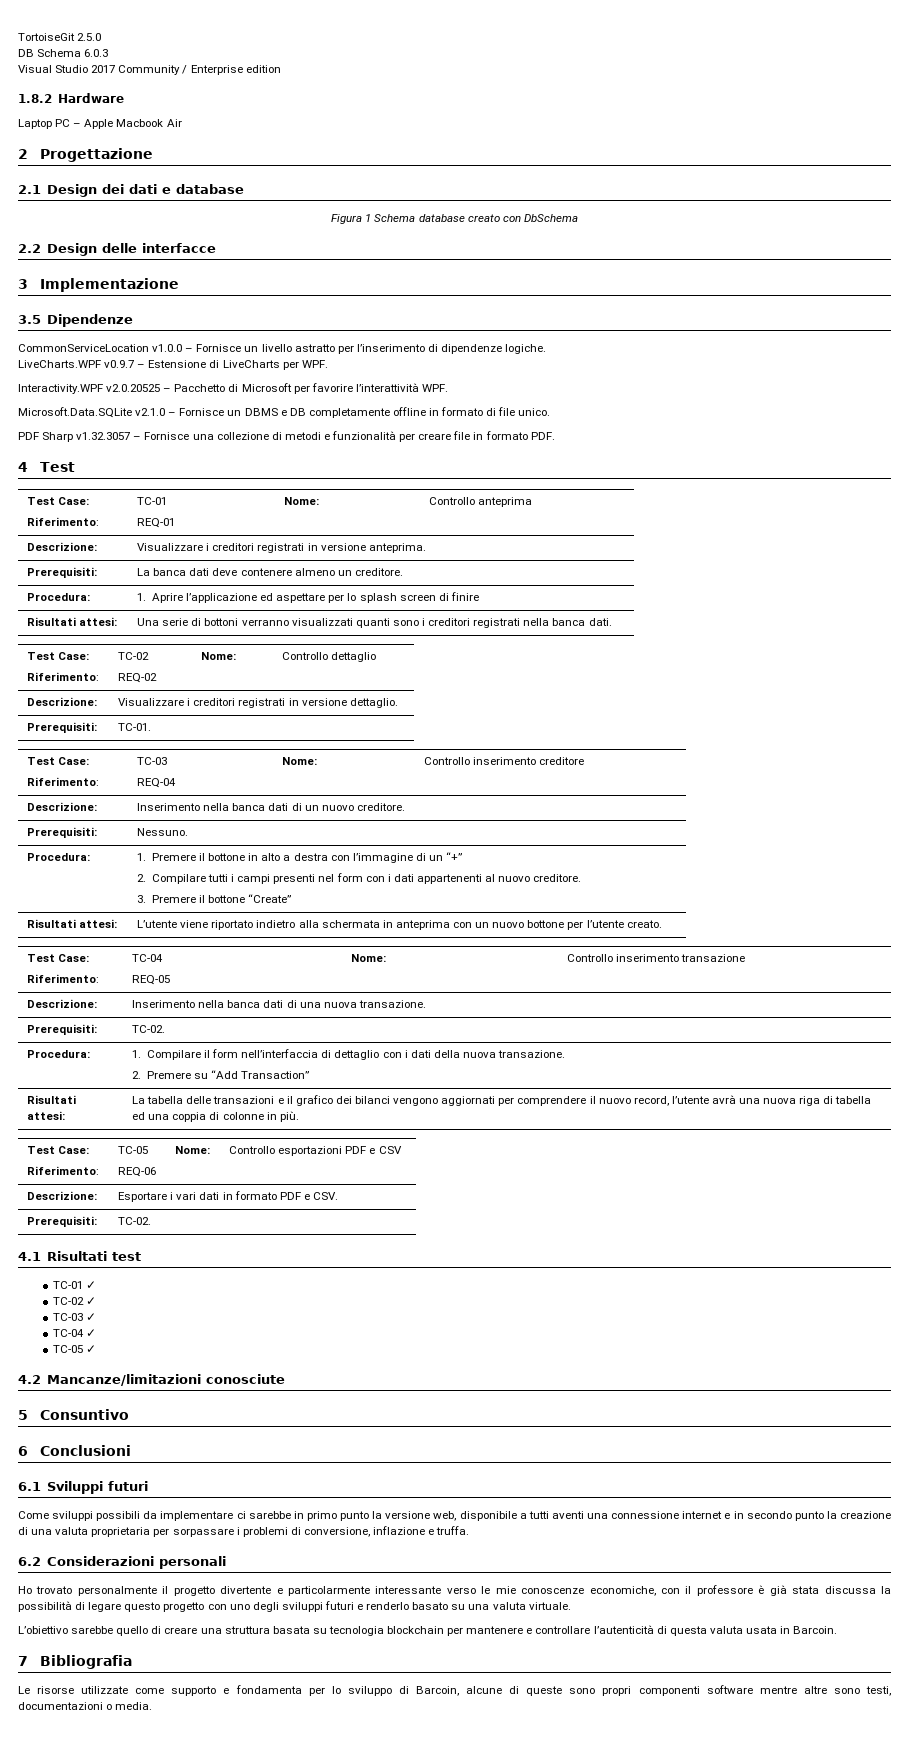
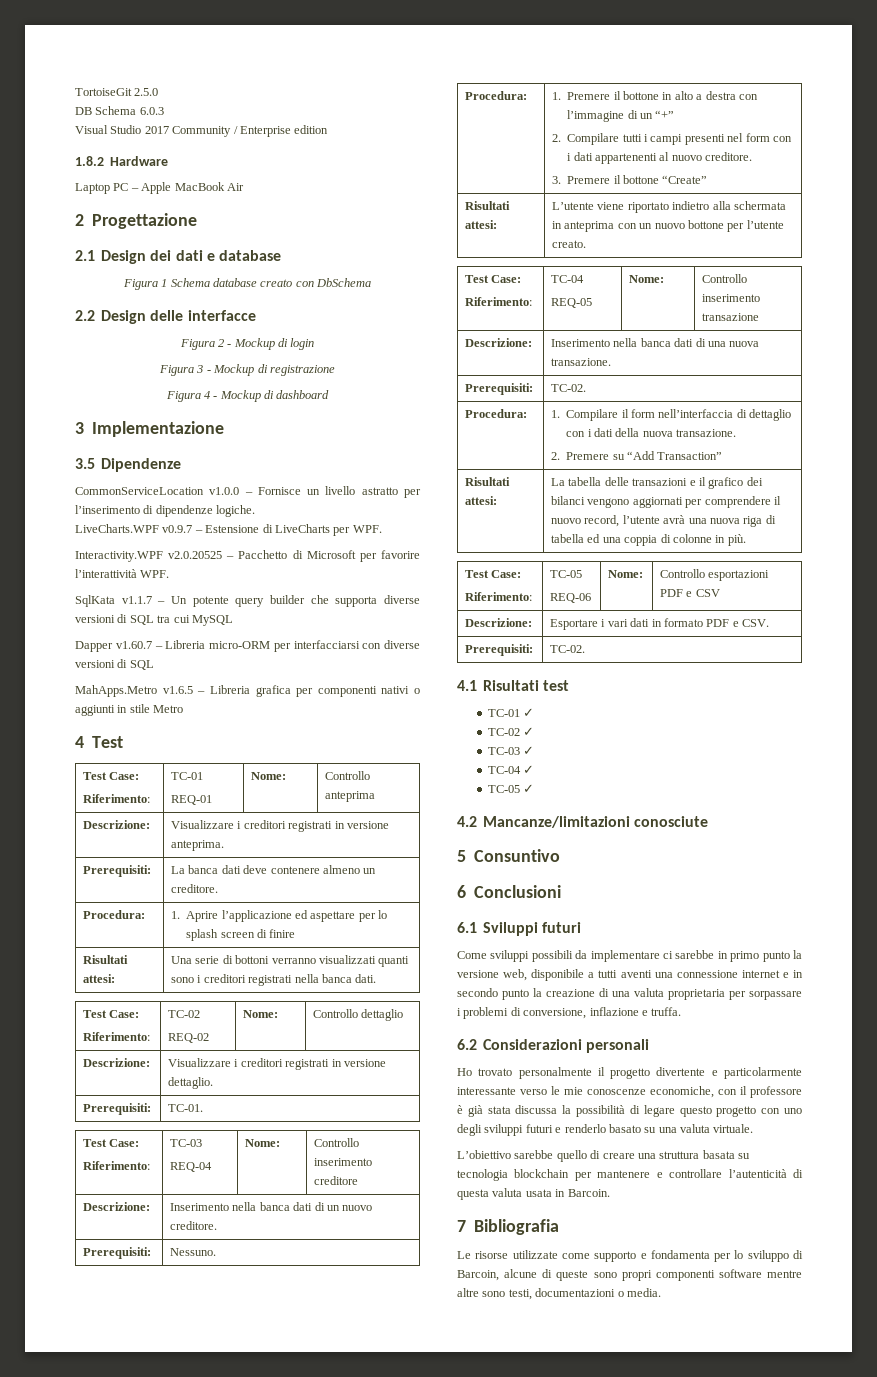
- Laptop PC – Apple Macbook Air
+ Laptop PC – Apple MacBook Air
+ Figura 2 - Mockup di login
+ Figura 3 - Mockup di registrazione
+ Figura 4 - Mockup di dashboard
- Microsoft.Data.SQLite v2.1.0 – Fornisce un DBMS e DB completamente offline in formato di file unico.
- PDF Sharp v1.32.3057 – Fornisce una collezione di metodi e funzionalità per creare file in formato PDF.
+ SqlKata v1.1.7 – Un potente query builder che supporta diverse versioni di SQL tra cui MySQL
+ Dapper v1.60.7 – Libreria micro-ORM per interfacciarsi con diverse versioni di SQL
+ MahApps.Metro v1.6.5 – Libreria grafica per componenti nativi o aggiunti in stile Metro

